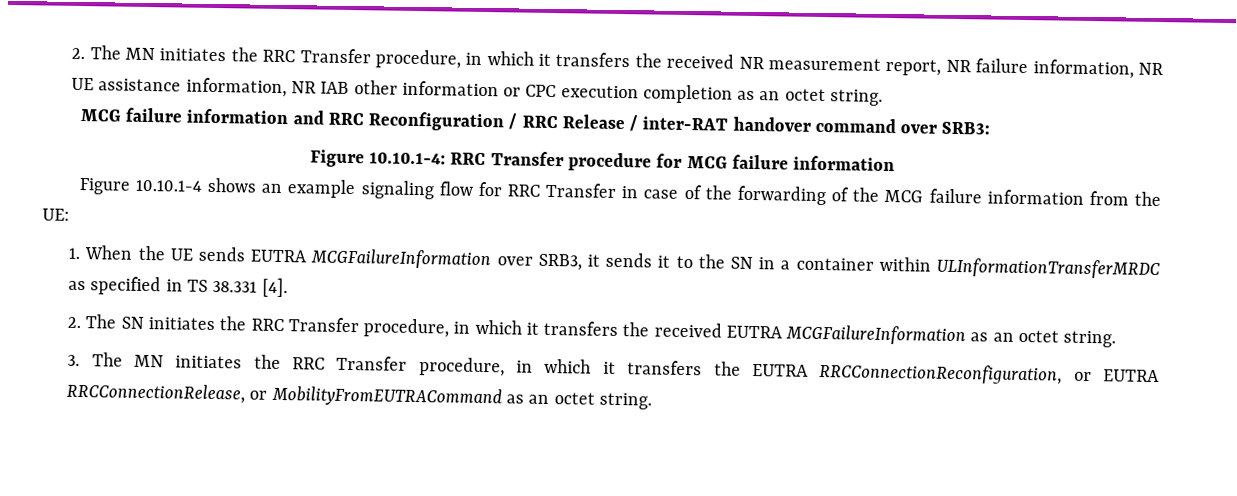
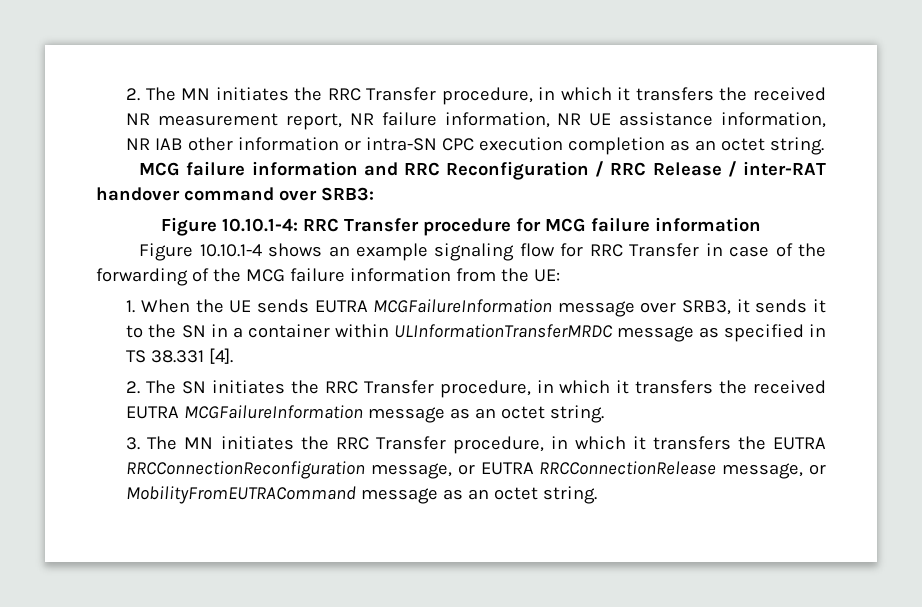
- 2. The MN initiates the RRC Transfer procedure, in which it transfers the received NR measurement report, NR failure information, NR UE assistance information, NR IAB other information or CPC execution completion as an octet string.
+ 2. The MN initiates the RRC Transfer procedure, in which it transfers the received NR measurement report, NR failure information, NR UE assistance information, NR IAB other information or intra-SN CPC execution completion as an octet string.
- 1. When the UE sends EUTRA MCGFailureInformation over SRB3, it sends it to the SN in a container within ULInformationTransferMRDC as specified in TS 38.331 [4].
+ 1. When the UE sends EUTRA MCGFailureInformation message over SRB3, it sends it to the SN in a container within ULInformationTransferMRDC message as specified in TS 38.331 [4].
- 2. The SN initiates the RRC Transfer procedure, in which it transfers the received EUTRA MCGFailureInformation as an octet string.
+ 2. The SN initiates the RRC Transfer procedure, in which it transfers the received EUTRA MCGFailureInformation message as an octet string.
- 3. The MN initiates the RRC Transfer procedure, in which it transfers the EUTRA RRCConnectionReconfiguration, or EUTRA RRCConnectionRelease, or MobilityFromEUTRACommand as an octet string.
+ 3. The MN initiates the RRC Transfer procedure, in which it transfers the EUTRA RRCConnectionReconfiguration message, or EUTRA RRCConnectionRelease message, or MobilityFromEUTRACommand message as an octet string.

